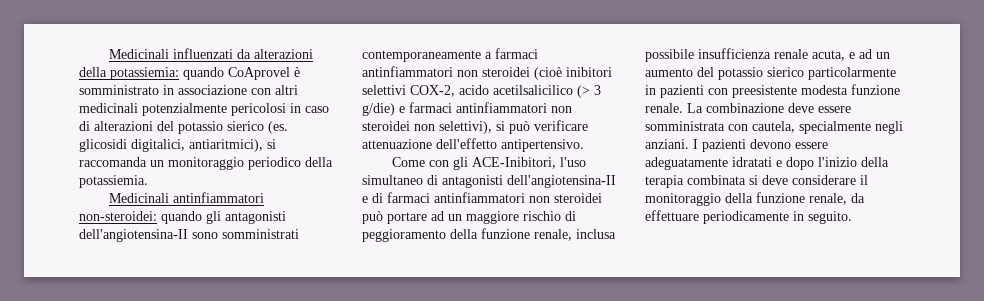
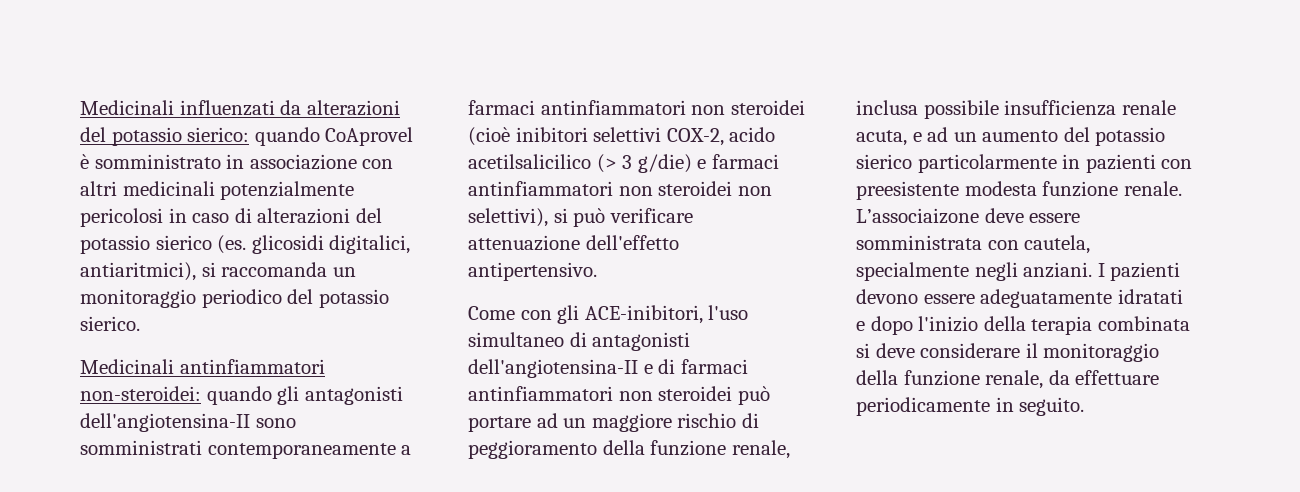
- Medicinali influenzati da alterazioni della potassiemia: quando CoAprovel è somministrato in associazione con altri medicinali potenzialmente pericolosi in caso di alterazioni del potassio sierico (es. glicosidi digitalici, antiaritmici), si raccomanda un monitoraggio periodico della potassiemia.
+ Medicinali influenzati da alterazioni del potassio sierico: quando CoAprovel è somministrato in associazione con altri medicinali potenzialmente pericolosi in caso di alterazioni del potassio sierico (es. glicosidi digitalici, antiaritmici), si raccomanda un monitoraggio periodico del potassio sierico.
- Come con gli ACE-Inibitori, l'uso simultaneo di antagonisti dell'angiotensina-II e di farmaci antinfiammatori non steroidei può portare ad un maggiore rischio di peggioramento della funzione renale, inclusa possibile insufficienza renale acuta, e ad un aumento del potassio sierico particolarmente in pazienti con preesistente modesta funzione renale.
+ Come con gli ACE-inibitori, l'uso simultaneo di antagonisti dell'angiotensina-II e di farmaci antinfiammatori non steroidei può portare ad un maggiore rischio di peggioramento della funzione renale, inclusa possibile insufficienza renale acuta, e ad un aumento del potassio sierico particolarmente in pazienti con preesistente modesta funzione renale.
- La combinazione deve essere somministrata con cautela, specialmente negli anziani.
+ L’associaizone deve essere somministrata con cautela, specialmente negli anziani.

